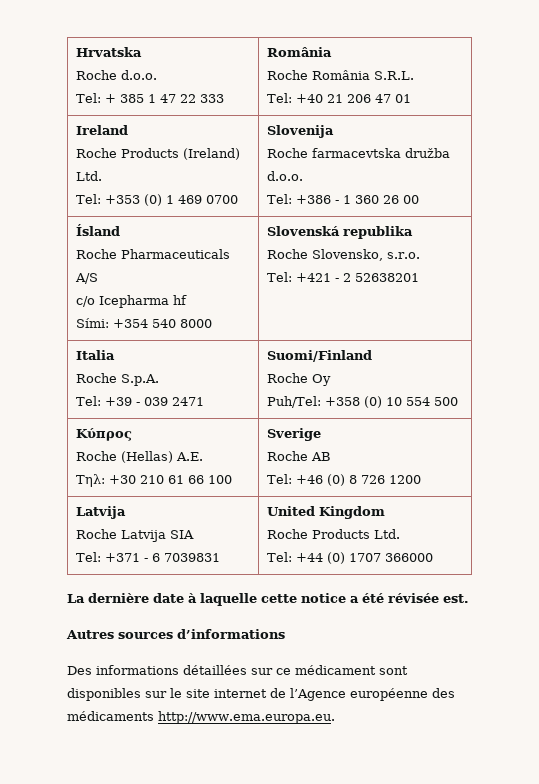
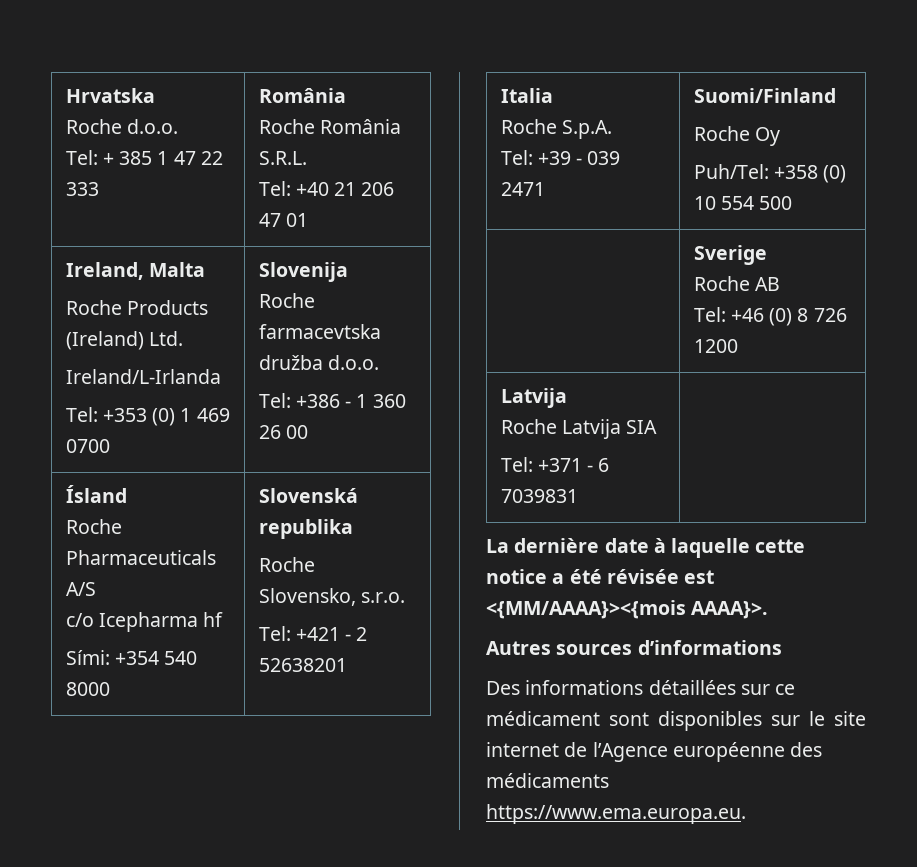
- Ireland
+ Ireland, Malta
  Roche Products (Ireland) Ltd.
+ Ireland/L-Irlanda
- Kύπρος
- Roche (Hellas) A.E.
- Τηλ: +30 210 61 66 100 | Sverige
+ | Sverige
  Roche AB
  Tel: +46 (0) 8 726 1200
  Latvija
  Roche Latvija SIA
- Tel: +371 - 6 7039831 | United Kingdom
- Roche Products Ltd.
- Tel: +44 (0) 1707 366000
+ Tel: +371 - 6 7039831 |
- La dernière date à laquelle cette notice a été révisée est.
+ La dernière date à laquelle cette notice a été révisée est <{MM/AAAA}><{mois AAAA}>.
- Des informations détaillées sur ce médicament sont disponibles sur le site internet de l’Agence européenne des médicaments http://www.ema.europa.eu.
+ Des informations détaillées sur ce médicament sont disponibles sur le site internet de l’Agence européenne des médicaments https://www.ema.europa.eu.

